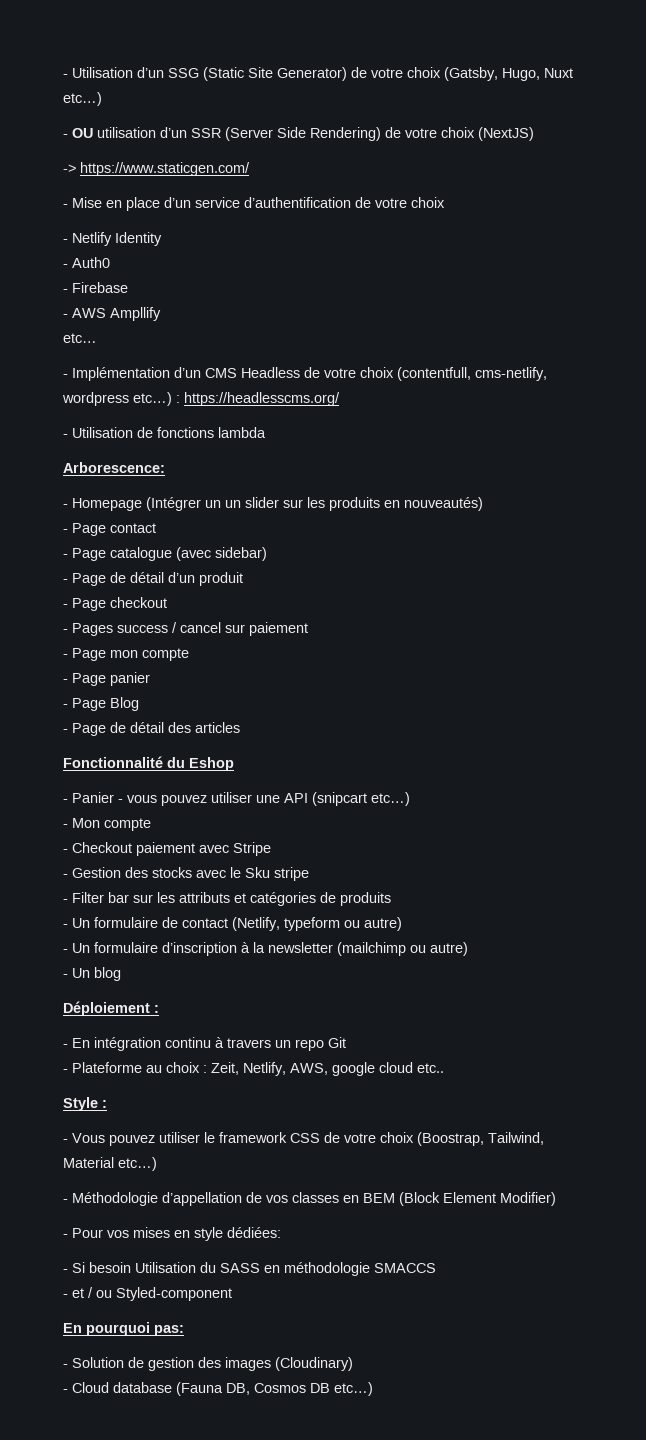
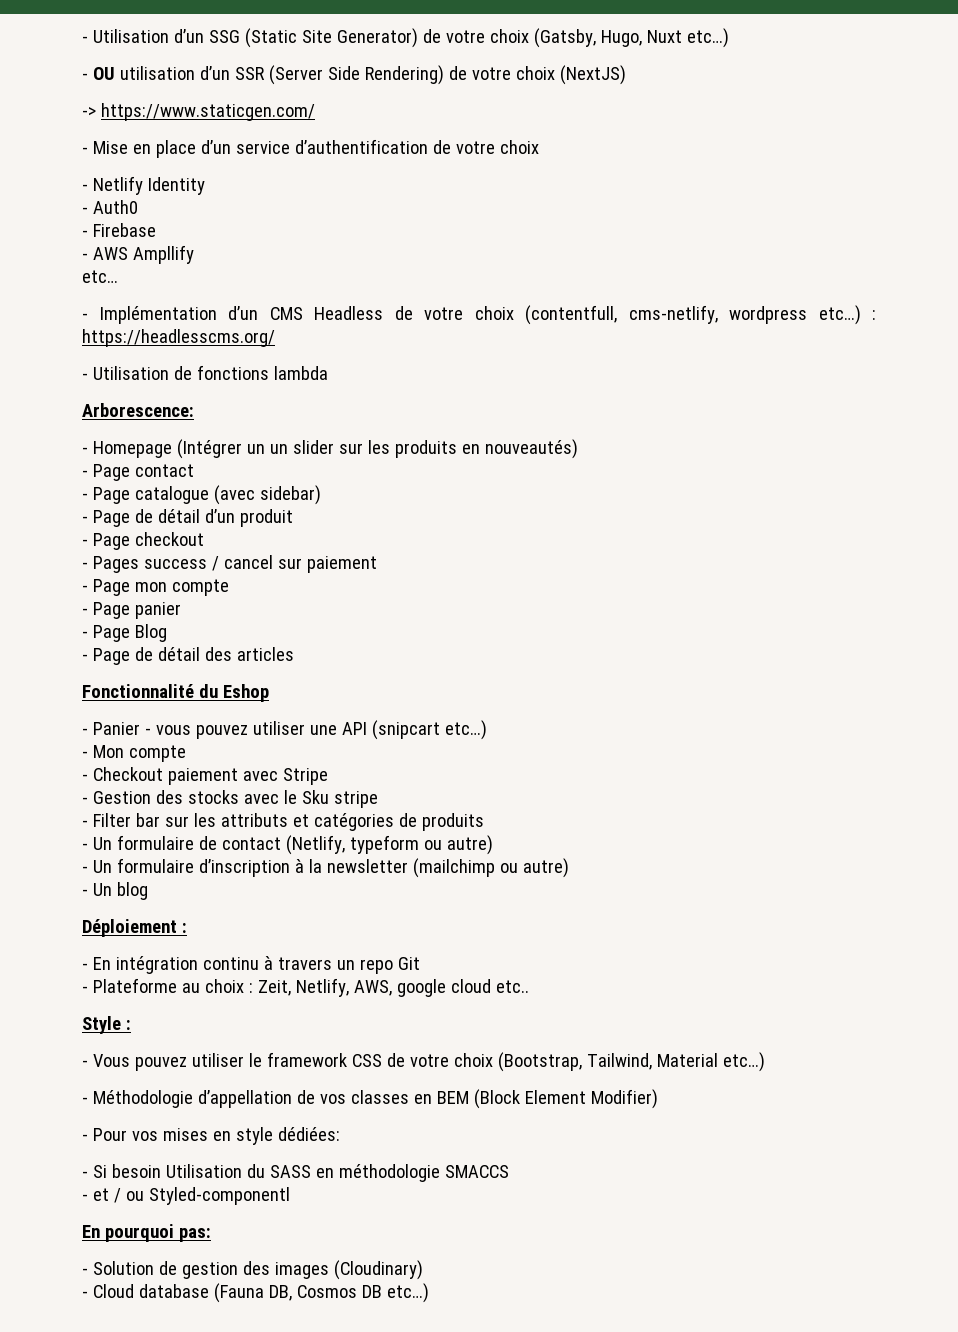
- - Vous pouvez utiliser le framework CSS de votre choix (Boostrap, Tailwind, Material etc…)
+ - Vous pouvez utiliser le framework CSS de votre choix (Bootstrap, Tailwind, Material etc…)
- - et / ou Styled-component
+ - et / ou Styled-componentl

